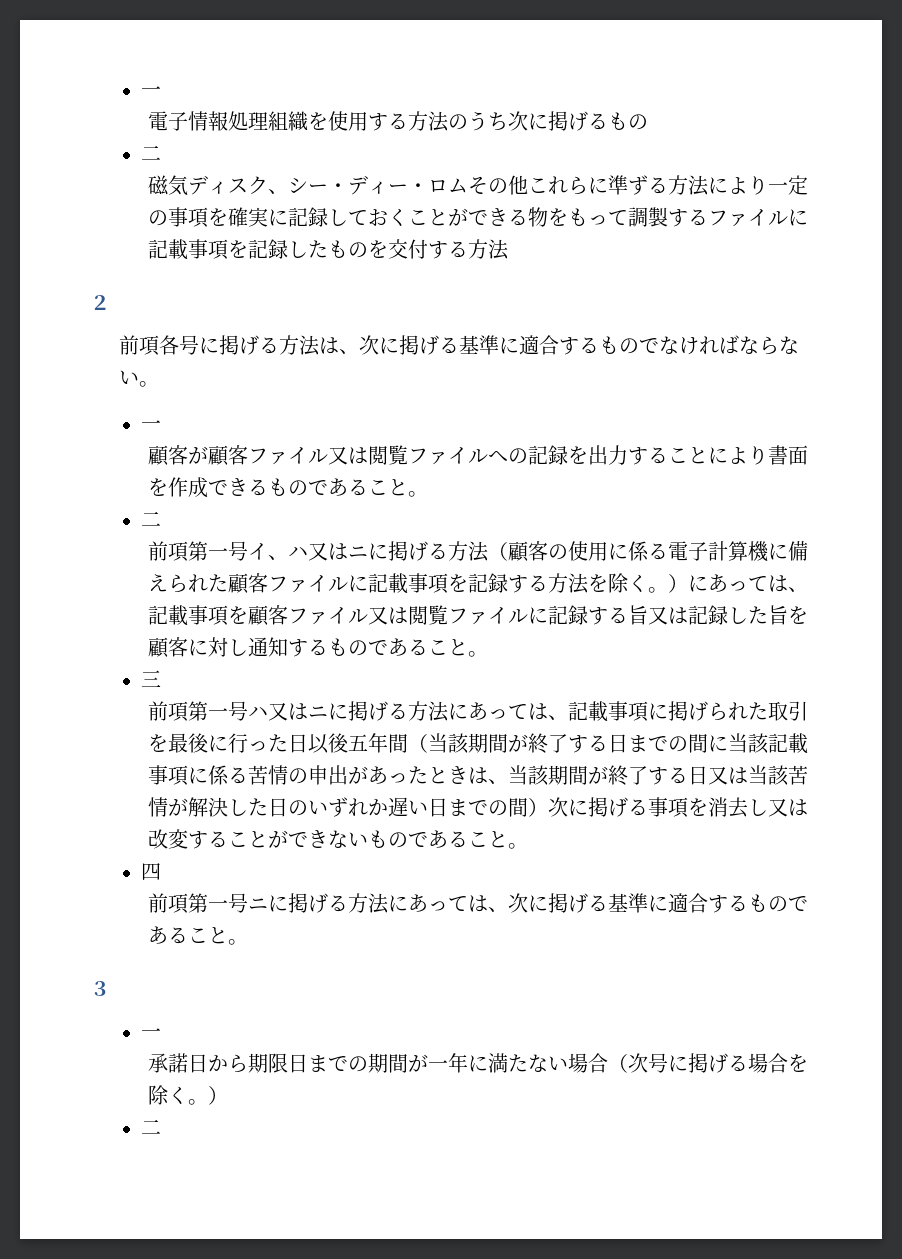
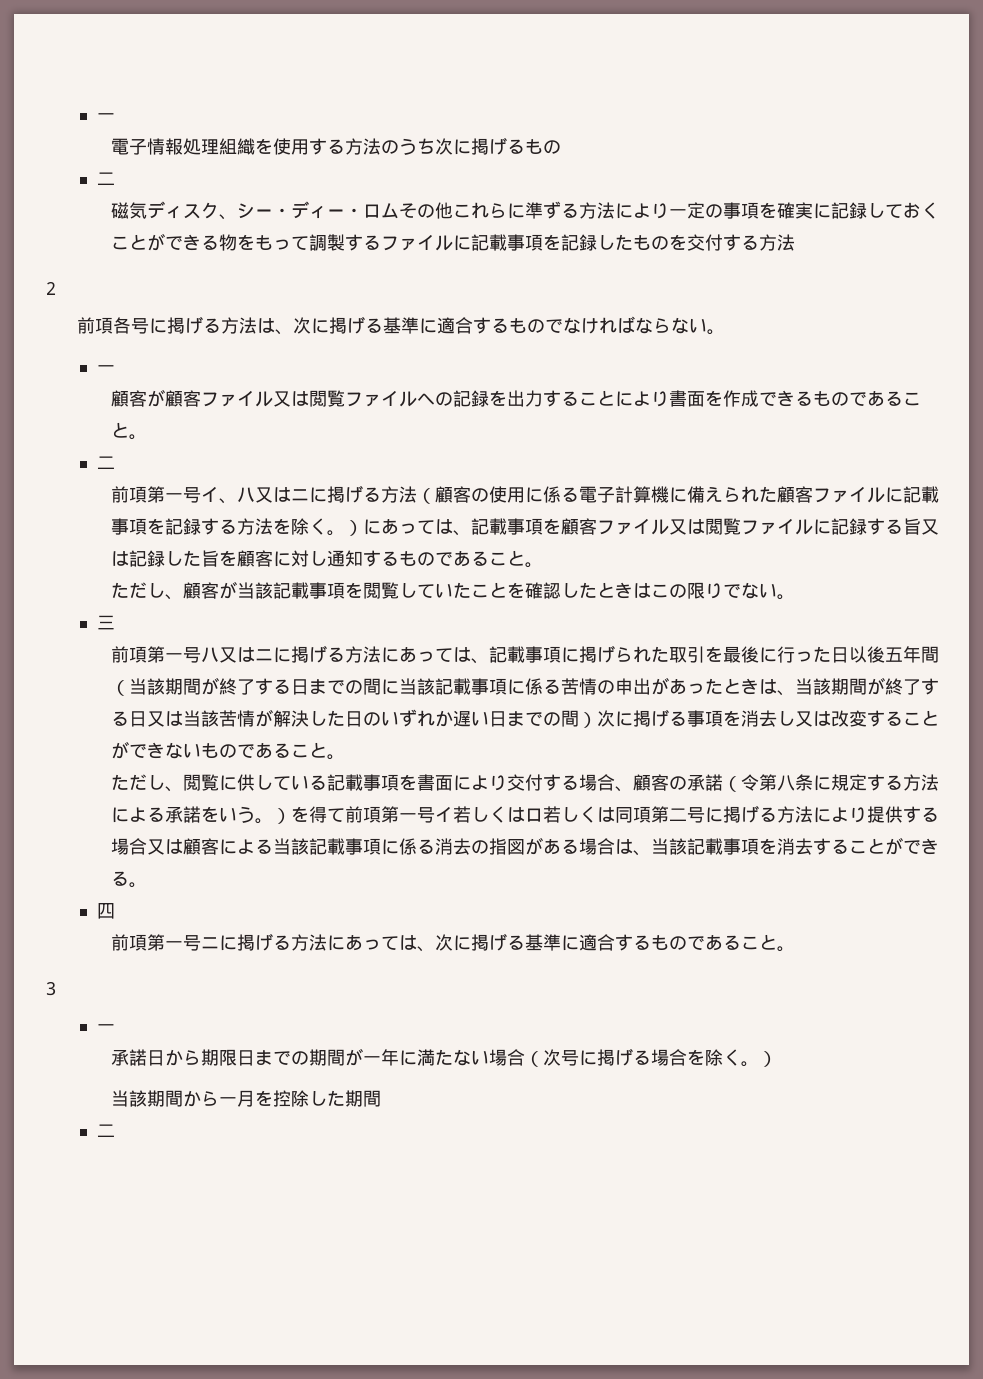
+ ただし、顧客が当該記載事項を閲覧していたことを確認したときはこの限りでない。
+ ただし、閲覧に供している記載事項を書面により交付する場合、顧客の承諾（令第八条に規定する方法による承諾をいう。）を得て前項第一号イ若しくはロ若しくは同項第二号に掲げる方法により提供する場合又は顧客による当該記載事項に係る消去の指図がある場合は、当該記載事項を消去することができる。
+ 当該期間から一月を控除した期間

